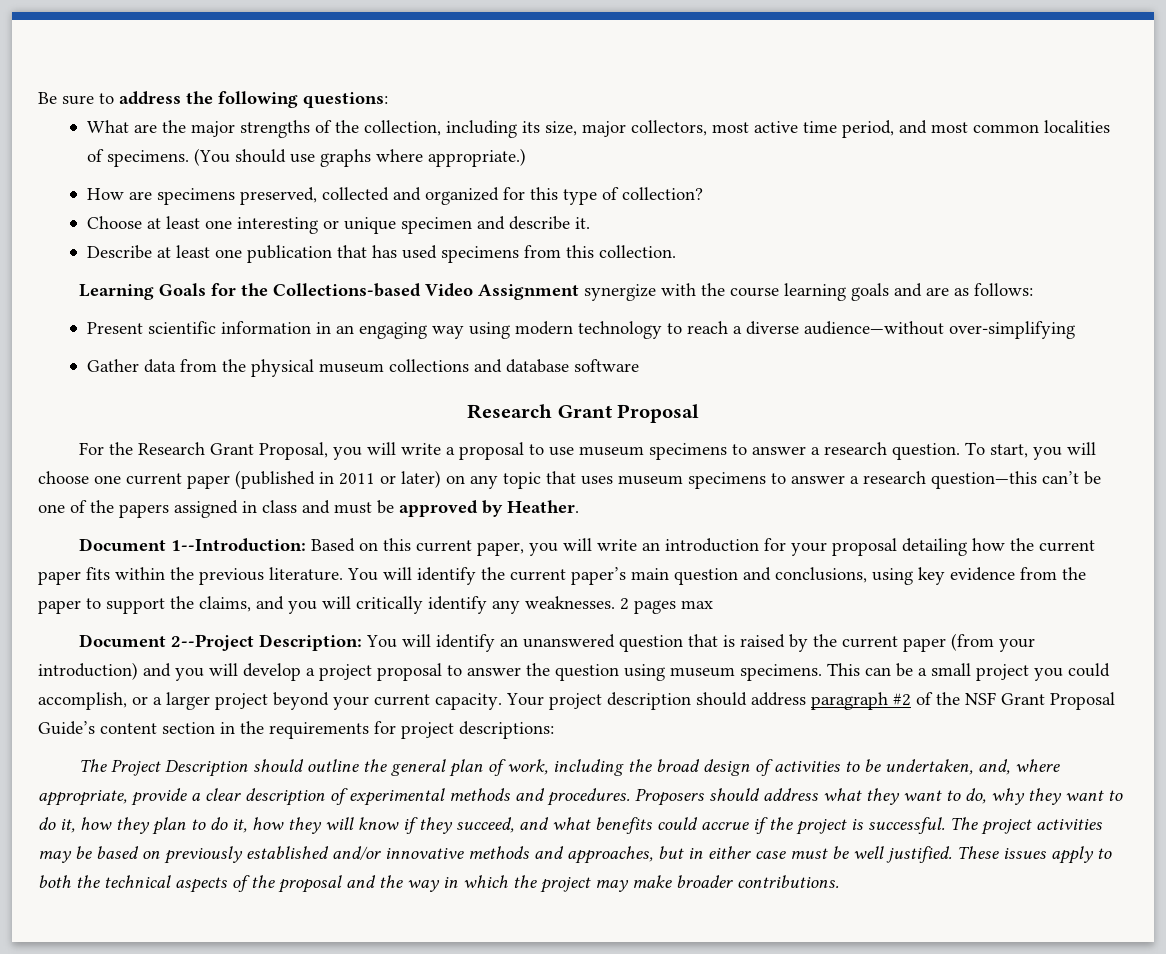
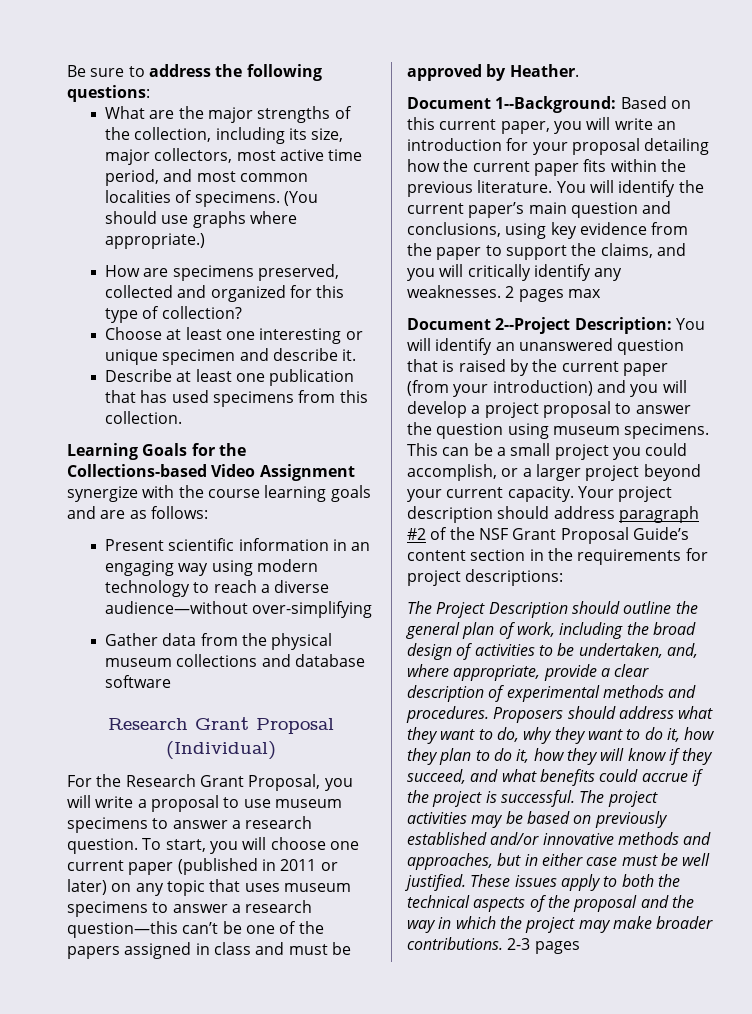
- Research Grant Proposal
+ Research Grant Proposal (Individual)
- Document 1--Introduction: Based on this current paper, you will write an introduction for your proposal detailing how the current paper fits within the previous literature.
+ Document 1--Background: Based on this current paper, you will write an introduction for your proposal detailing how the current paper fits within the previous literature.
+ 2-3 pages

